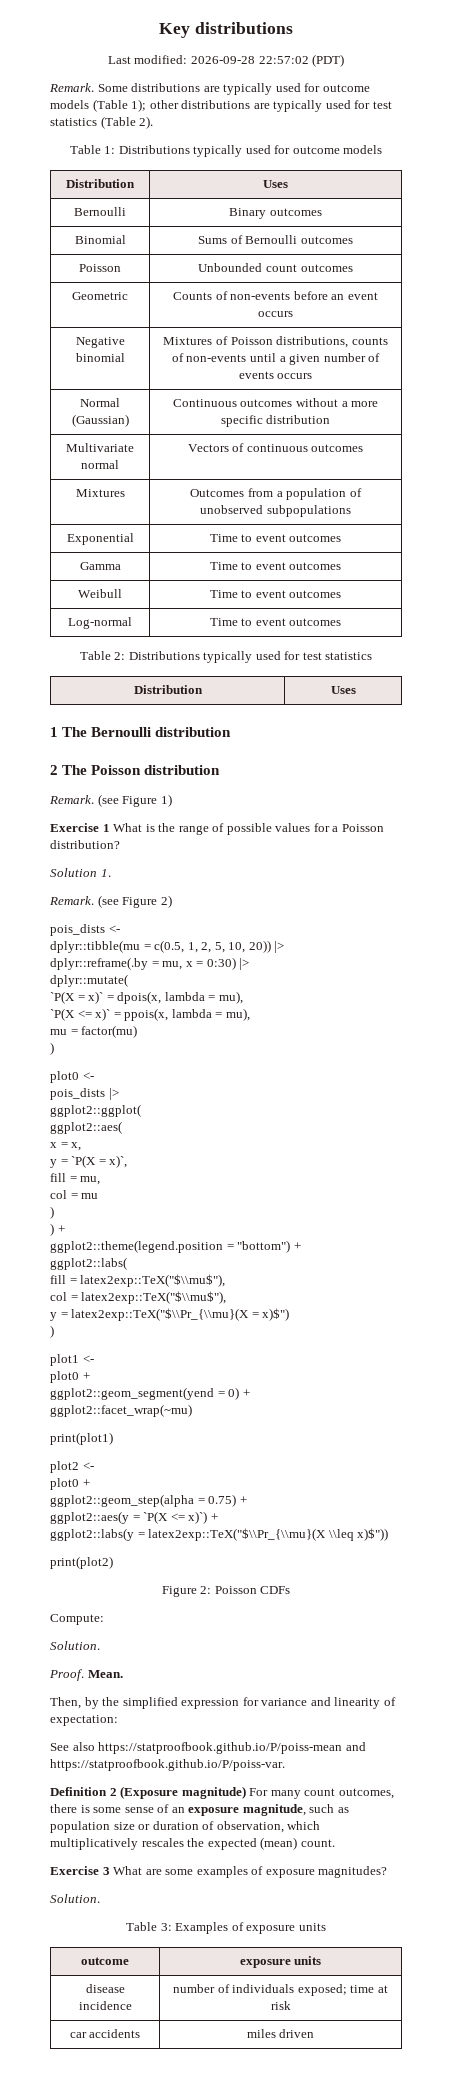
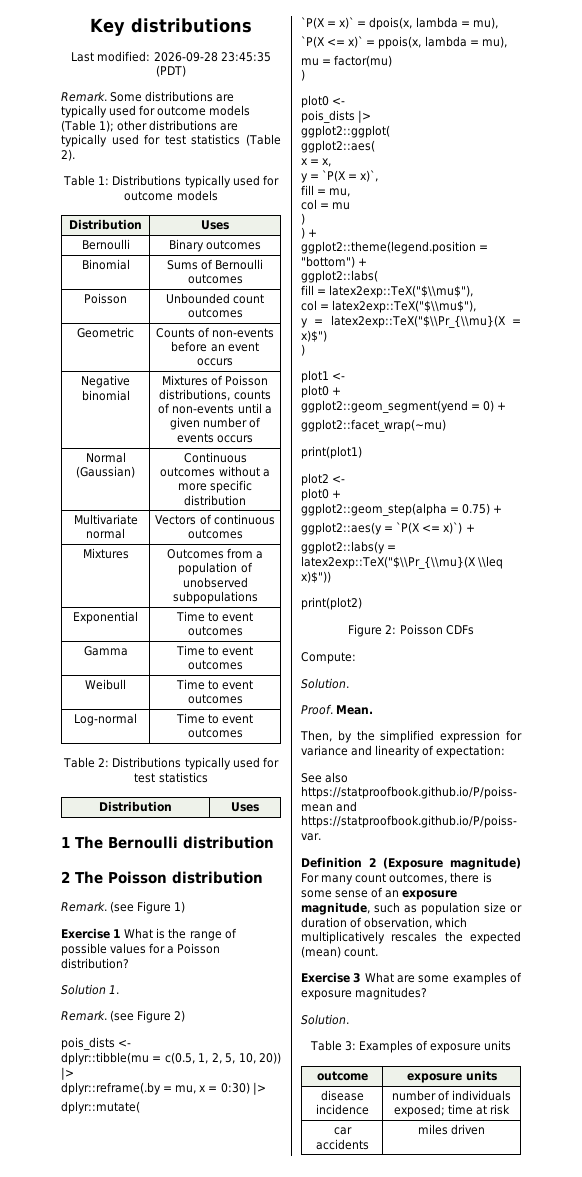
- Last modified: 2026-09-28 22:57:02 (PDT)
+ Last modified: 2026-09-28 23:45:35 (PDT)

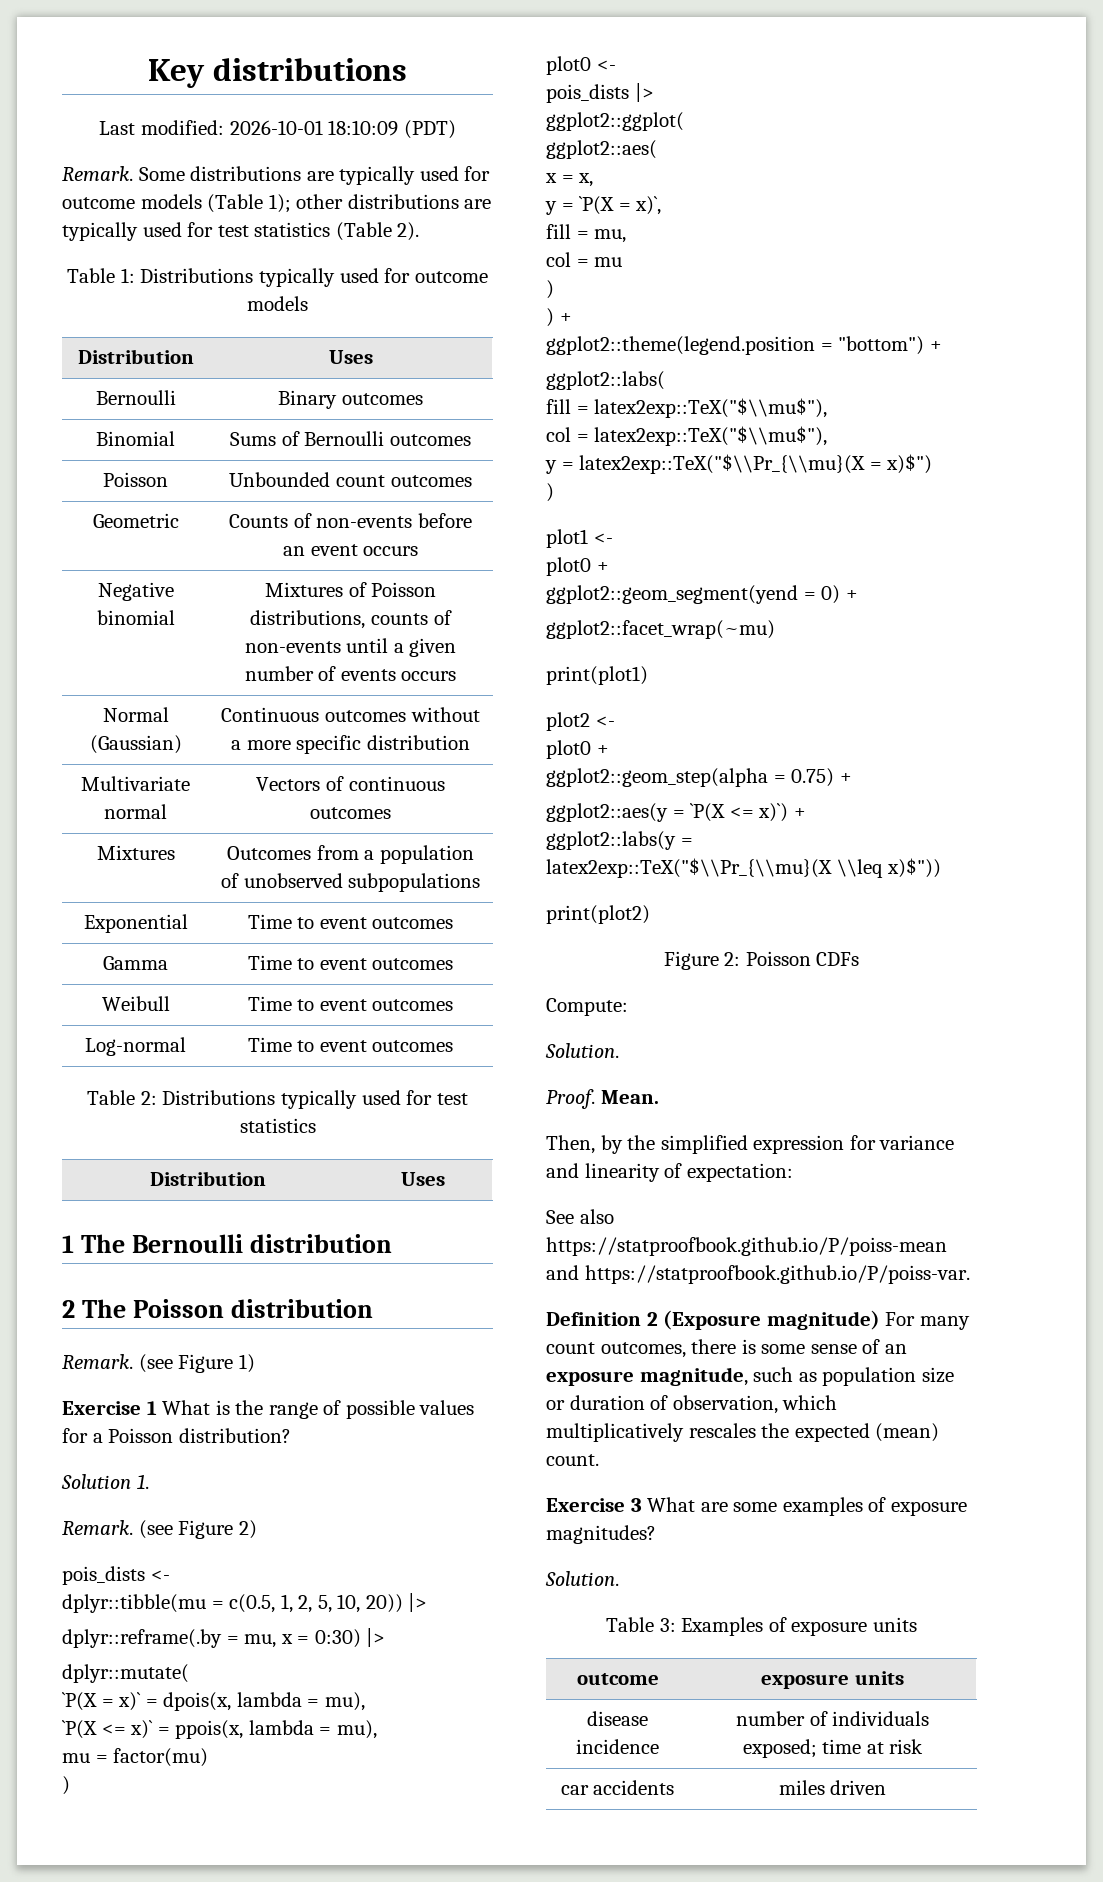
- Last modified: 2026-09-28 23:45:35 (PDT)
+ Last modified: 2026-10-01 18:10:09 (PDT)

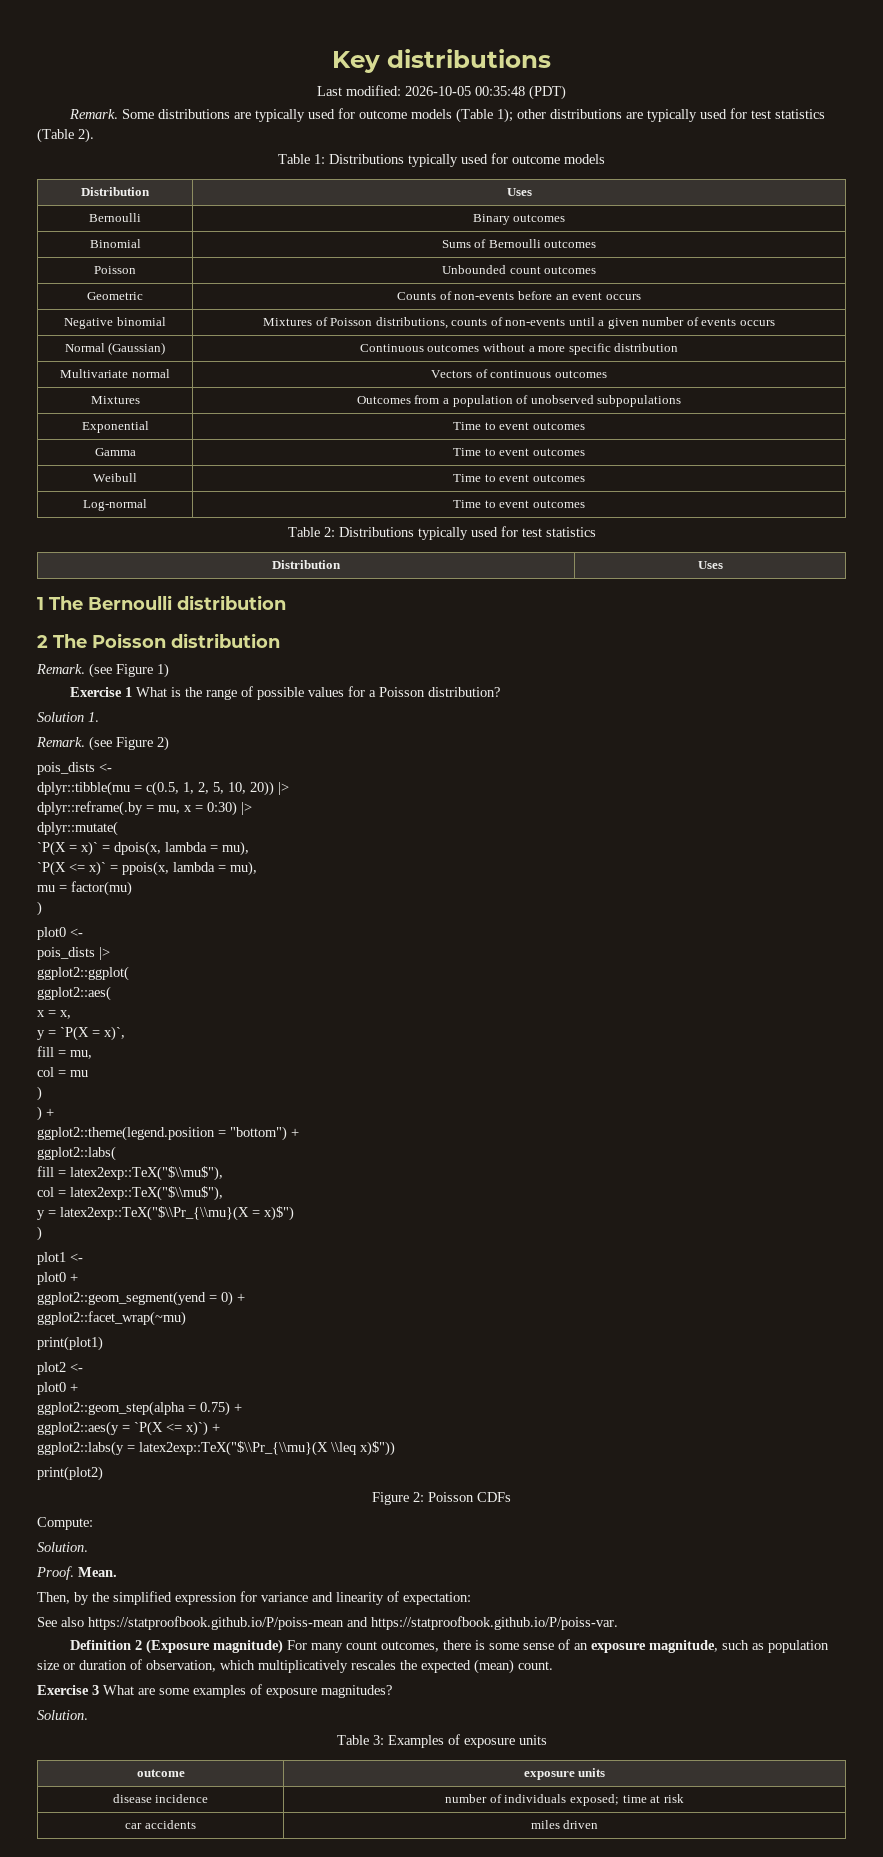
- Last modified: 2026-10-01 18:10:09 (PDT)
+ Last modified: 2026-10-05 00:35:48 (PDT)

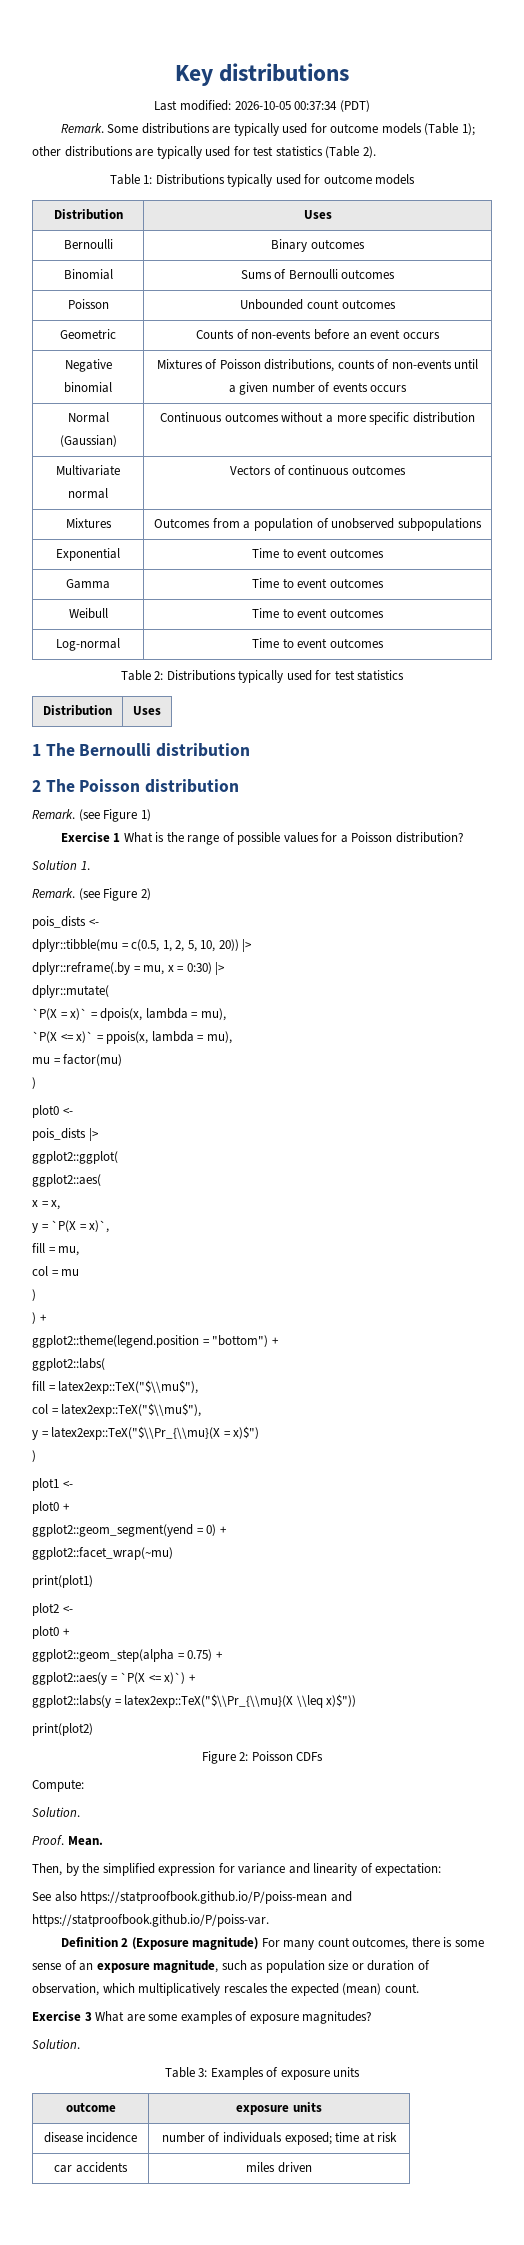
- Last modified: 2026-10-05 00:35:48 (PDT)
+ Last modified: 2026-10-05 00:37:34 (PDT)

